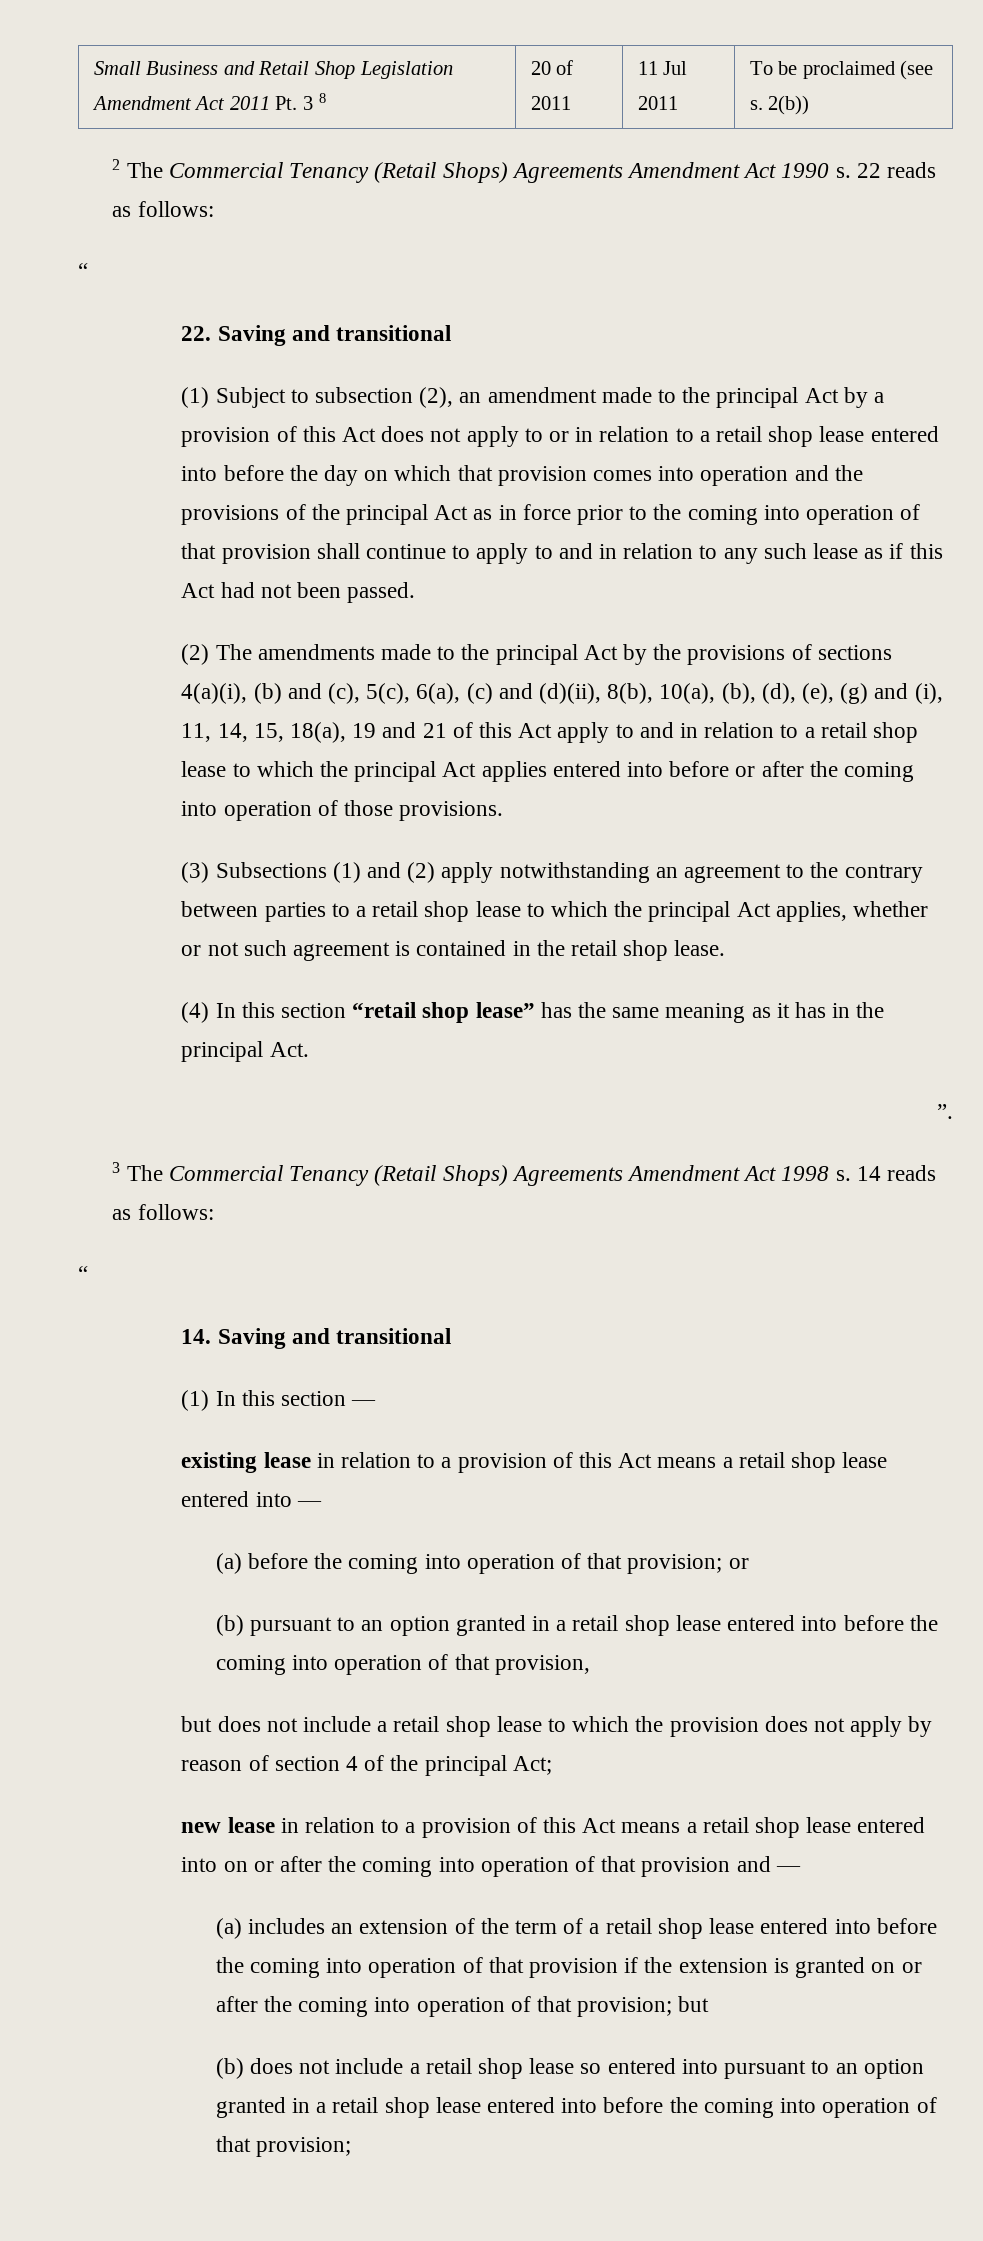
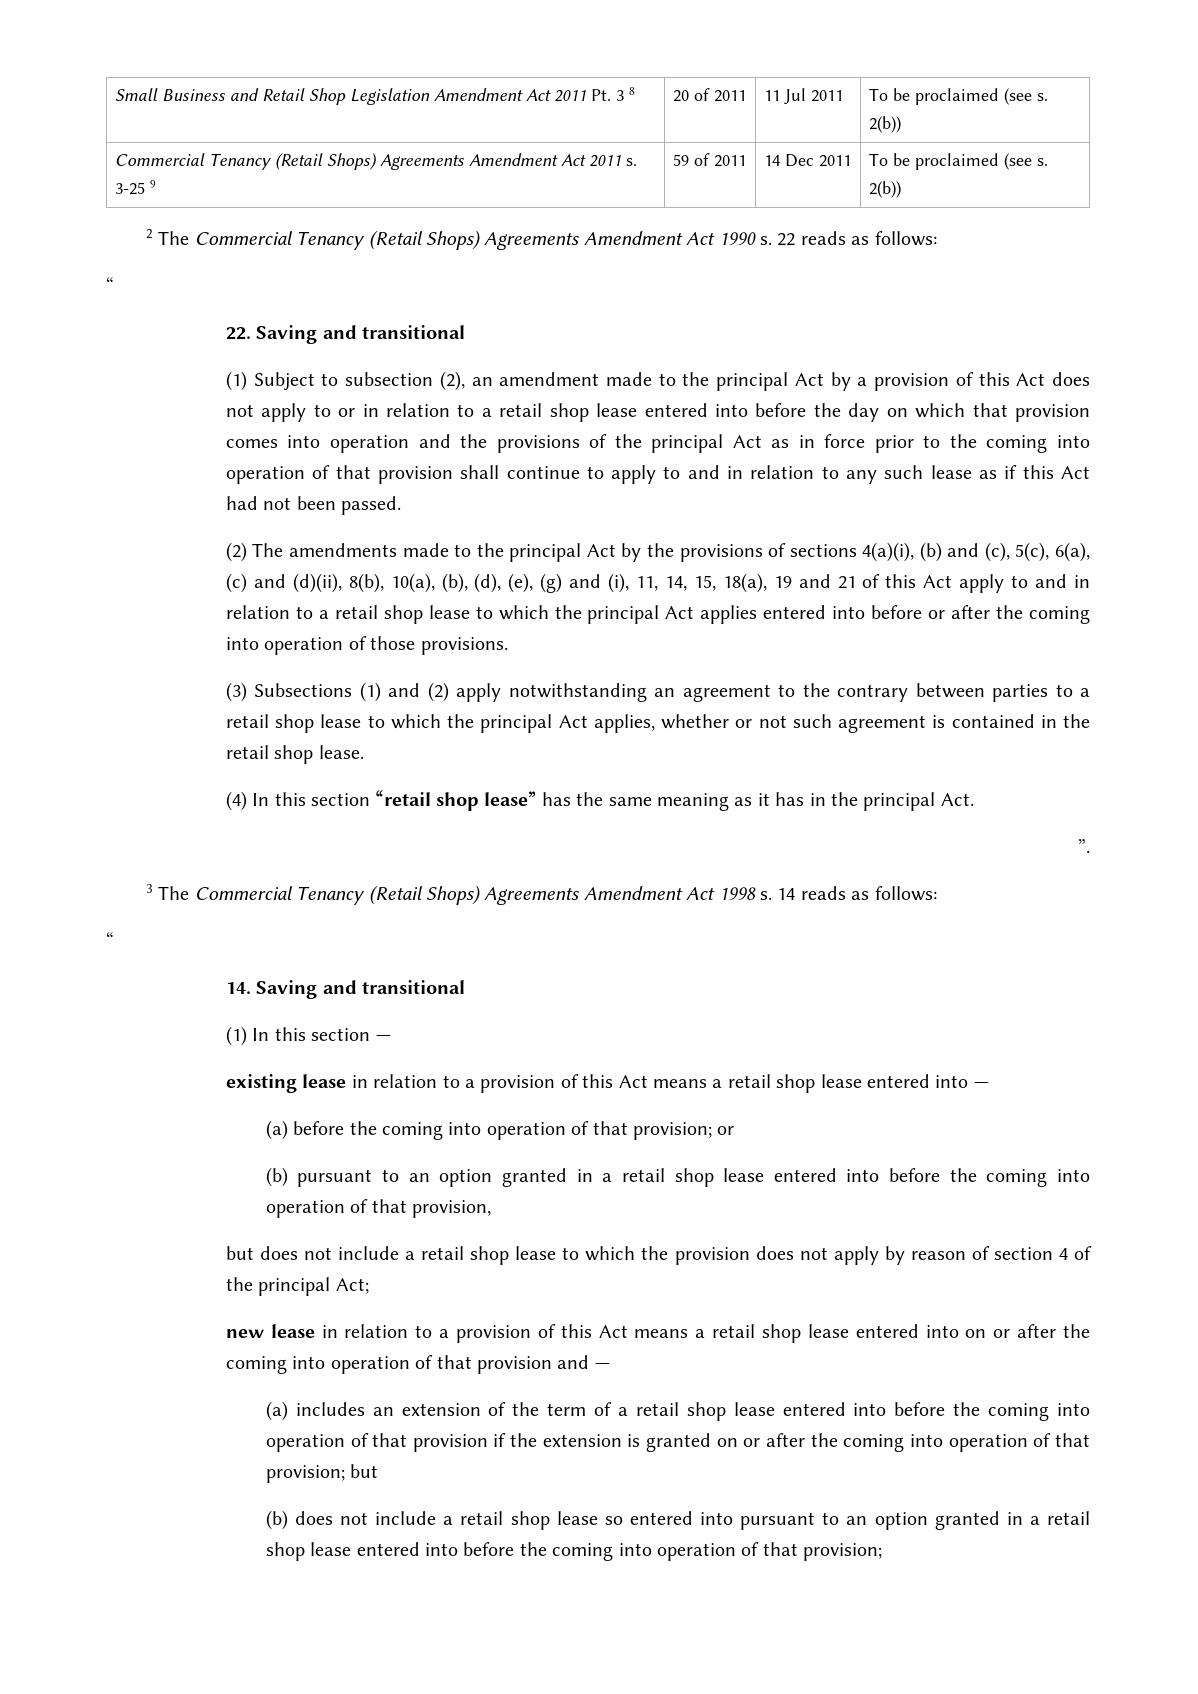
+ Commercial Tenancy (Retail Shops) Agreements Amendment Act 2011 s. 3-25 9 | 59 of 2011 | 14 Dec 2011 | To be proclaimed (see s. 2(b))

